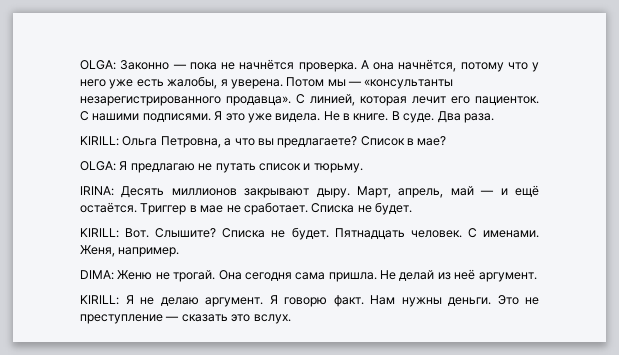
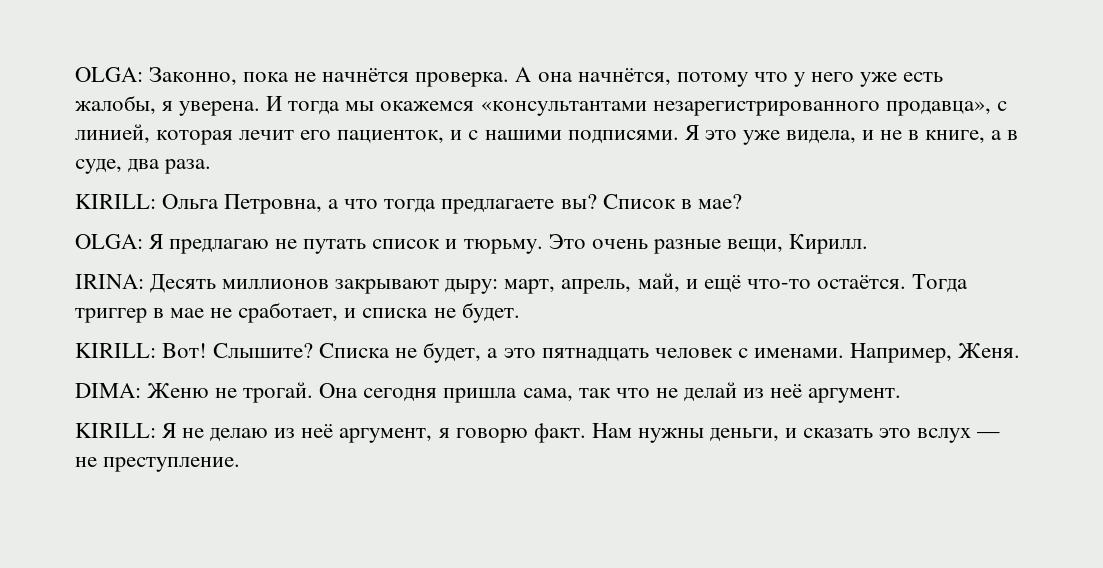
- OLGA: Законно — пока не начнётся проверка.
+ OLGA: Законно, пока не начнётся проверка.
- Потом мы — «консультанты незарегистрированного продавца». С линией, которая лечит его пациенток. С нашими подписями.
+ И тогда мы окажемся «консультантами незарегистрированного продавца», с линией, которая лечит его пациенток, и с нашими подписями.
- Я это уже видела. Не в книге. В суде. Два раза.
+ Я это уже видела, и не в книге, а в суде, два раза.
- KIRILL: Ольга Петровна, а что вы предлагаете?
+ KIRILL: Ольга Петровна, а что тогда предлагаете вы?
+ Это очень разные вещи, Кирилл.
- IRINA: Десять миллионов закрывают дыру. Март, апрель, май — и ещё остаётся. Триггер в мае не сработает. Списка не будет.
+ IRINA: Десять миллионов закрывают дыру: март, апрель, май, и ещё что-то остаётся. Тогда триггер в мае не сработает, и списка не будет.
- KIRILL: Вот. Слышите?
+ KIRILL: Вот! Слышите?
- Списка не будет. Пятнадцать человек. С именами. Женя, например.
+ Списка не будет, а это пятнадцать человек с именами. Например, Женя.
- Она сегодня сама пришла. Не делай из неё аргумент.
+ Она сегодня пришла сама, так что не делай из неё аргумент.
- KIRILL: Я не делаю аргумент. Я говорю факт. Нам нужны деньги. Это не преступление — сказать это вслух.
+ KIRILL: Я не делаю из неё аргумент, я говорю факт. Нам нужны деньги, и сказать это вслух — не преступление.

